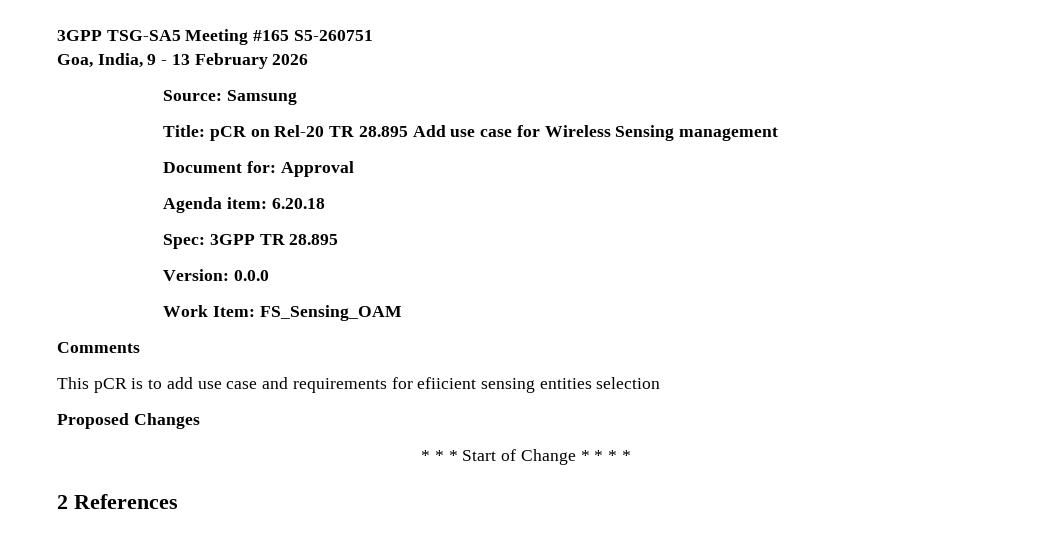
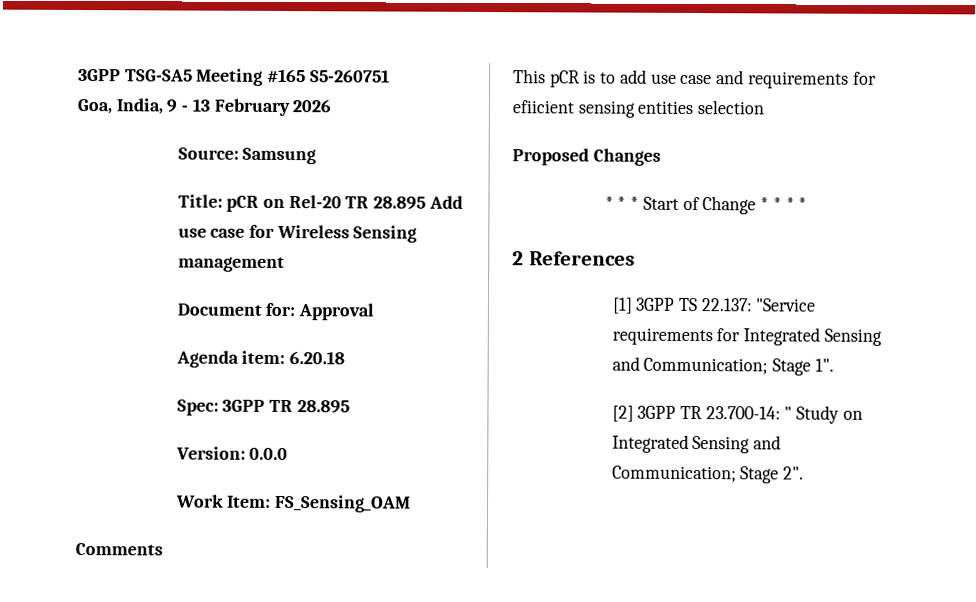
+ [1] 3GPP TS 22.137: "Service requirements for Integrated Sensing and Communication; Stage 1".
+ [2] 3GPP TR 23.700-14: " Study on Integrated Sensing and Communication; Stage 2".

